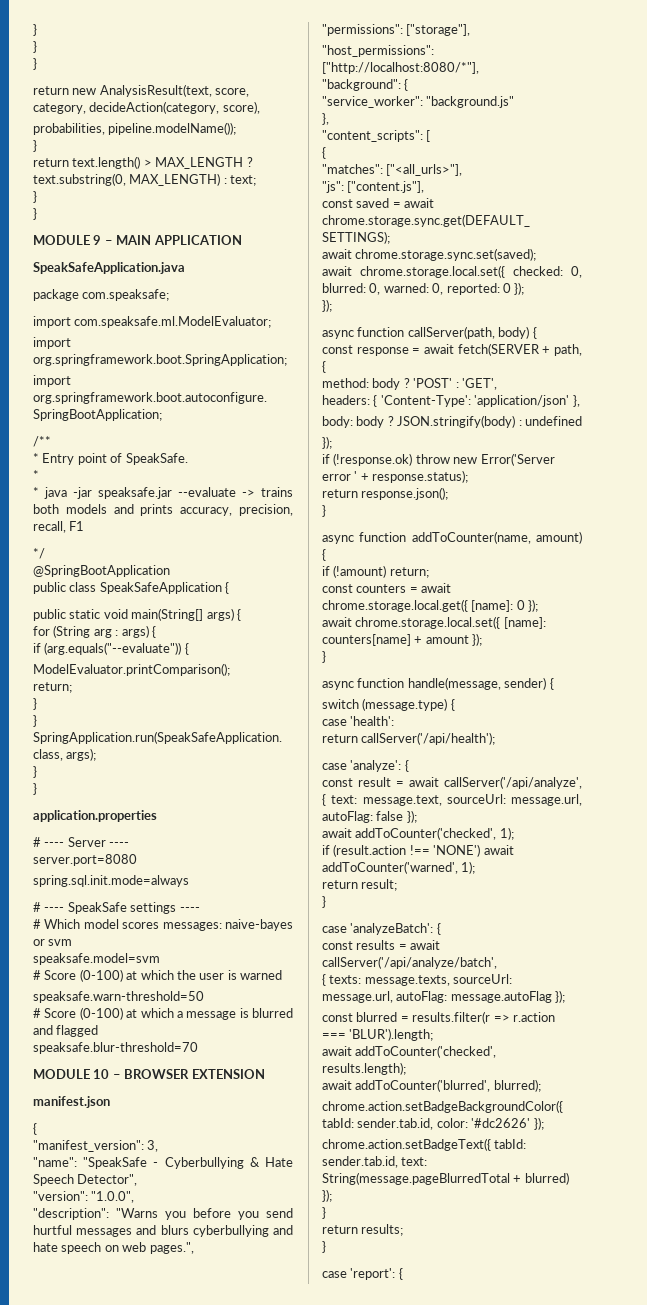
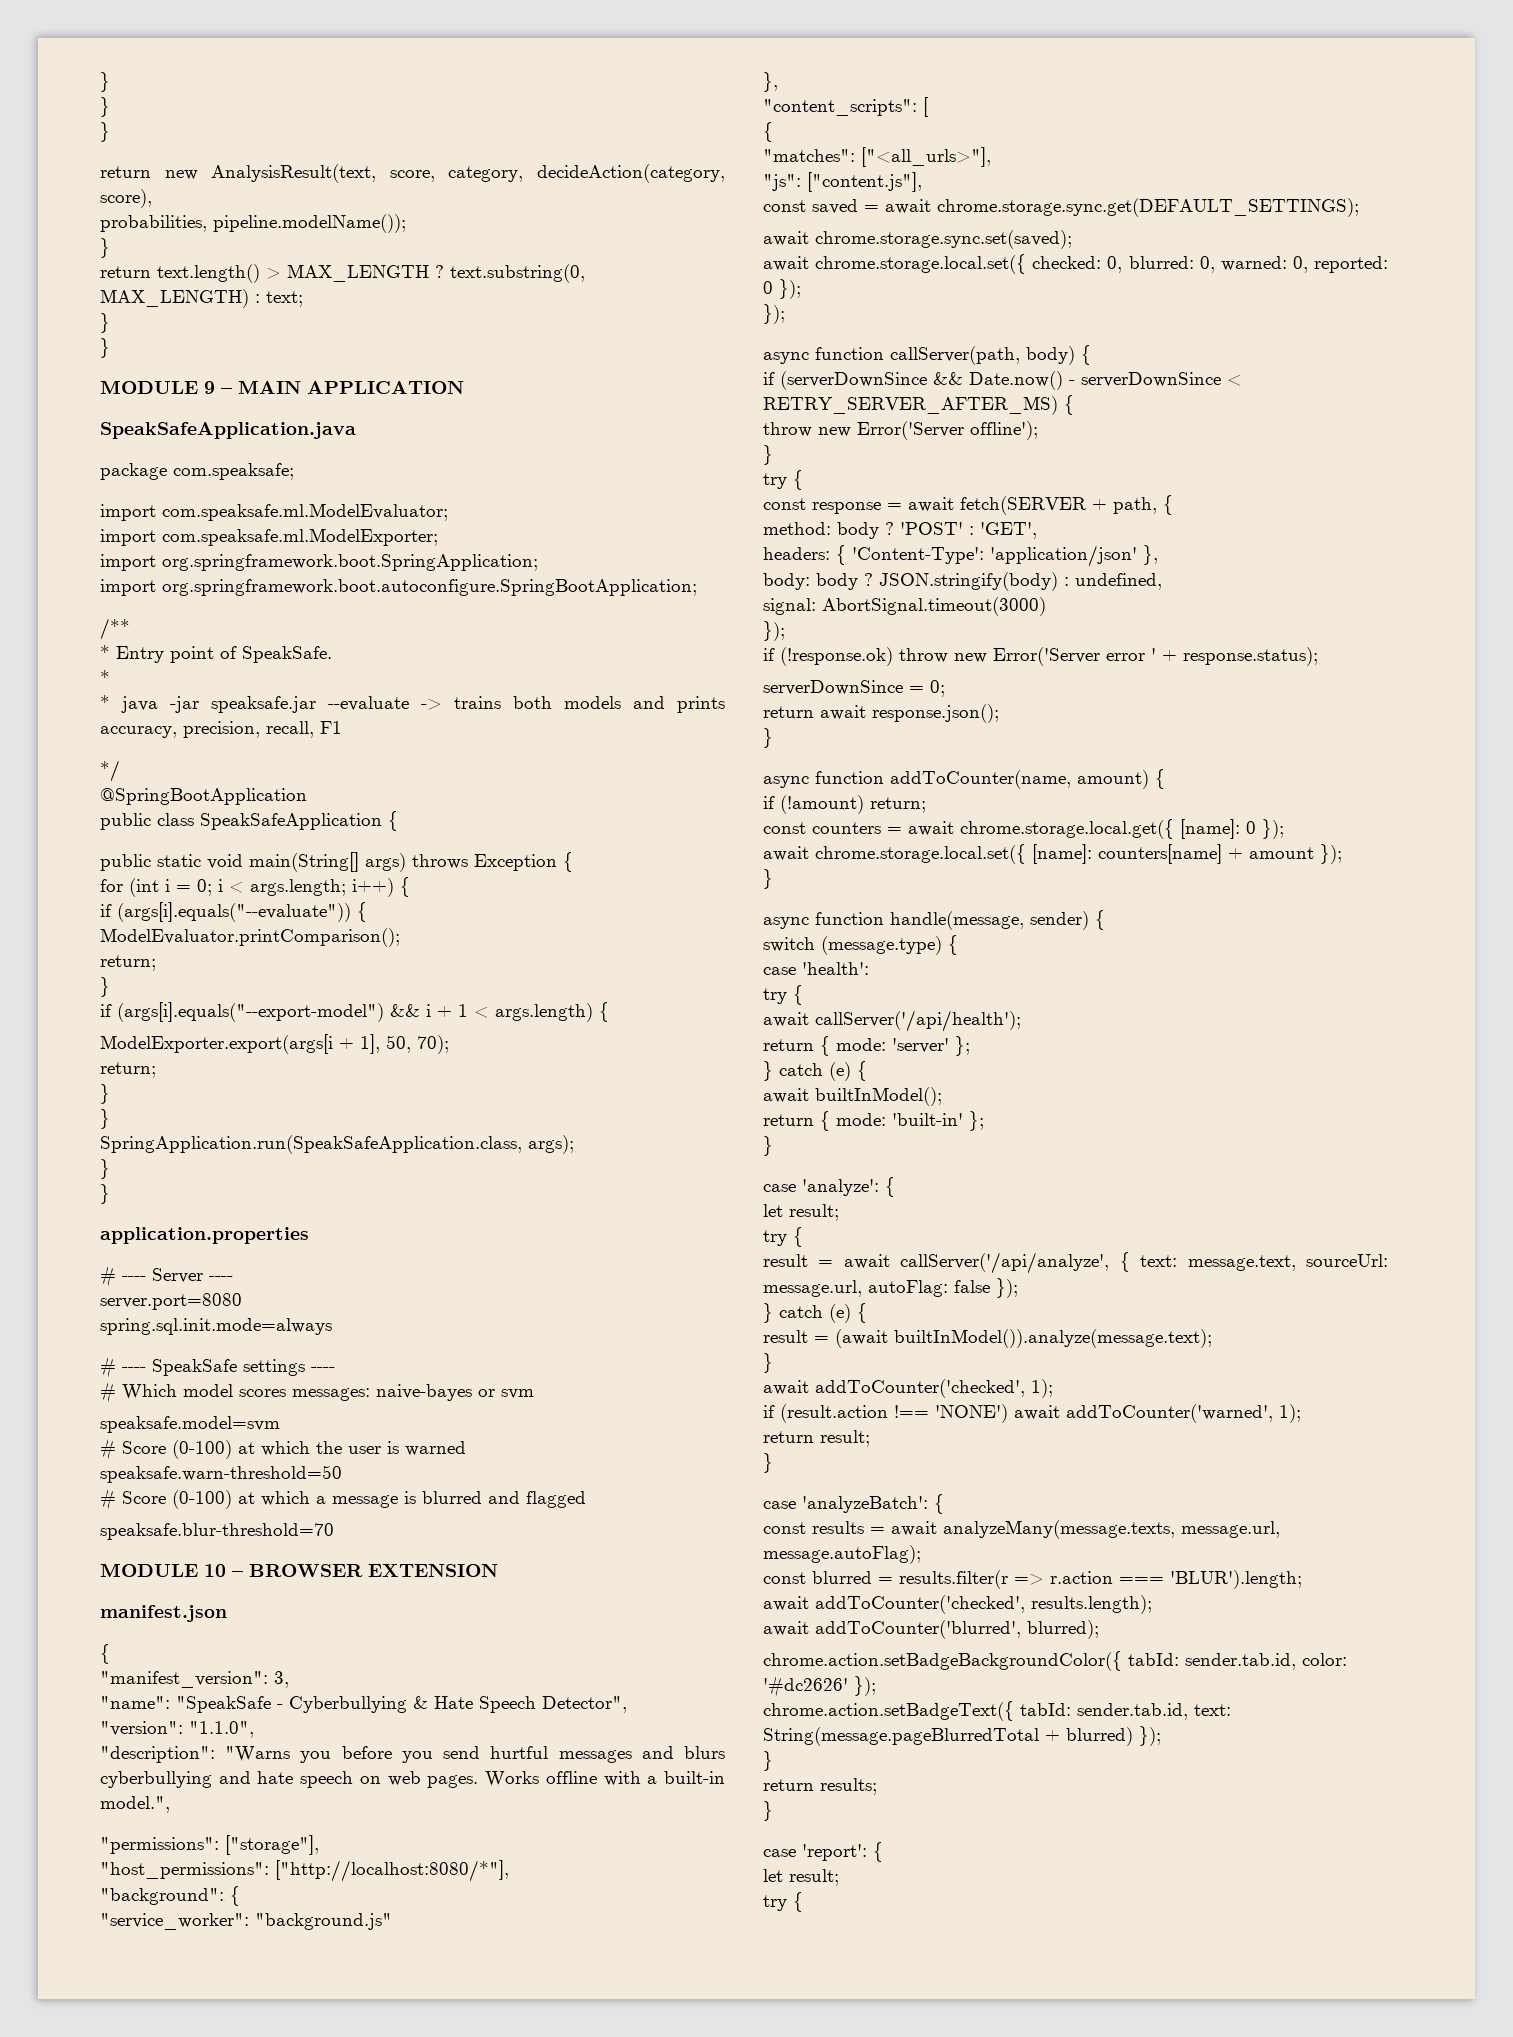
+ import com.speaksafe.ml.ModelExporter;
- public static void main(String[] args) {
+ public static void main(String[] args) throws Exception {
- for (String arg : args) {
- if (arg.equals("--evaluate")) {
+ for (int i = 0; i < args.length; i++) {
+ if (args[i].equals("--evaluate")) {
+ if (args[i].equals("--export-model") && i + 1 < args.length) {
+ ModelExporter.export(args[i + 1], 50, 70);
+ return;
+ }
- "version": "1.0.0",
+ "version": "1.1.0",
- "description": "Warns you before you send hurtful messages and blurs cyberbullying and hate speech on web pages.",
+ "description": "Warns you before you send hurtful messages and blurs cyberbullying and hate speech on web pages. Works offline with a built-in model.",
+ if (serverDownSince && Date.now() - serverDownSince < RETRY_SERVER_AFTER_MS) {
+ throw new Error('Server offline');
+ }
+ try {
- JSON.stringify(body) : undefined
+ JSON.stringify(body) : undefined,
+ signal: AbortSignal.timeout(3000)
- return response.json();
+ serverDownSince = 0;
+ return await response.json();
  case 'health':
- return callServer('/api/health');
+ try {
+ await callServer('/api/health');
+ return { mode: 'server' };
+ } catch (e) {
+ await builtInModel();
+ return { mode: 'built-in' };
+ }
  case 'analyze': {
- const result = await callServer('/api/analyze', { text: message.text, sourceUrl: message.url, autoFlag: false });
+ let result;
+ try {
+ result = await callServer('/api/analyze', { text: message.text, sourceUrl: message.url, autoFlag: false });
+ } catch (e) {
+ result = (await builtInModel()).analyze(message.text);
+ }
- const results = await callServer('/api/analyze/batch',
- { texts: message.texts, sourceUrl: message.url, autoFlag: message.autoFlag });
+ const results = await analyzeMany(message.texts, message.url, message.autoFlag);
  case 'report': {
+ let result;
+ try {

